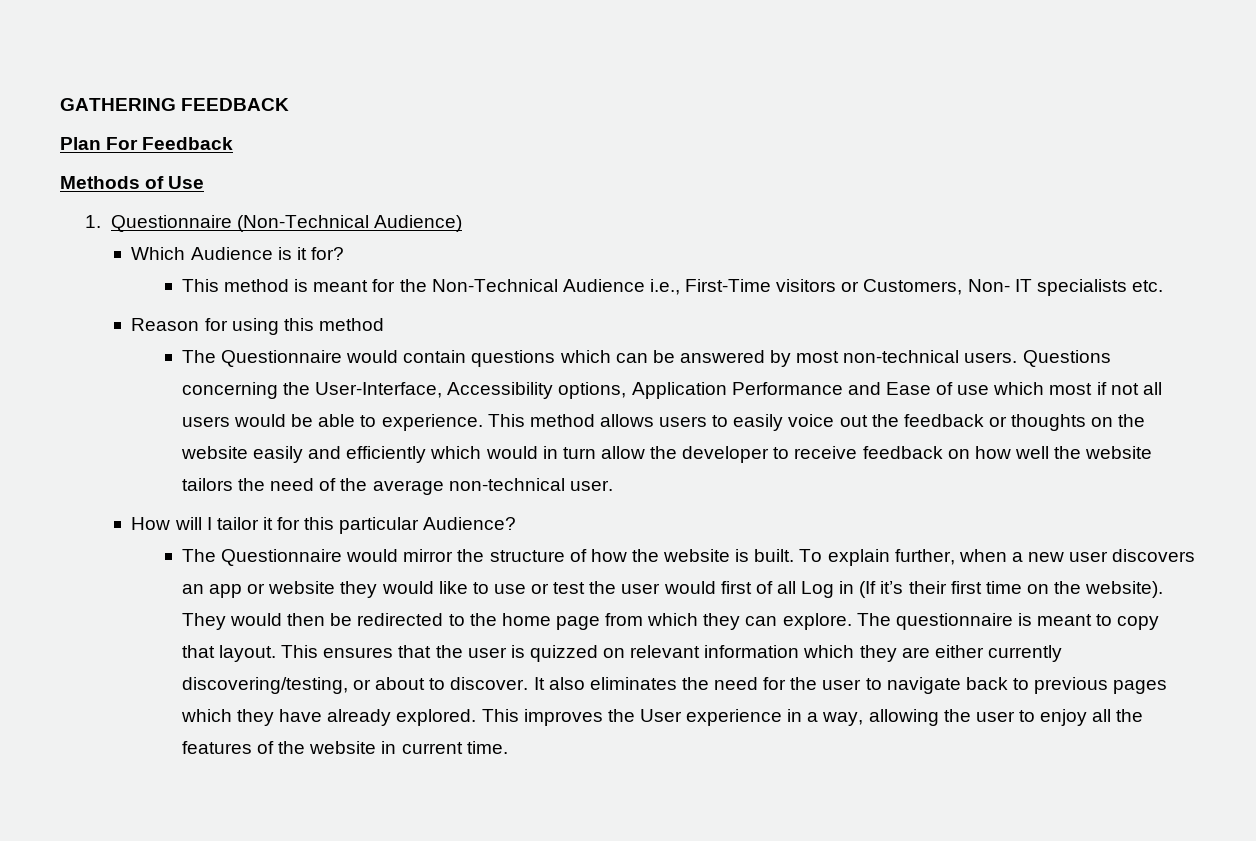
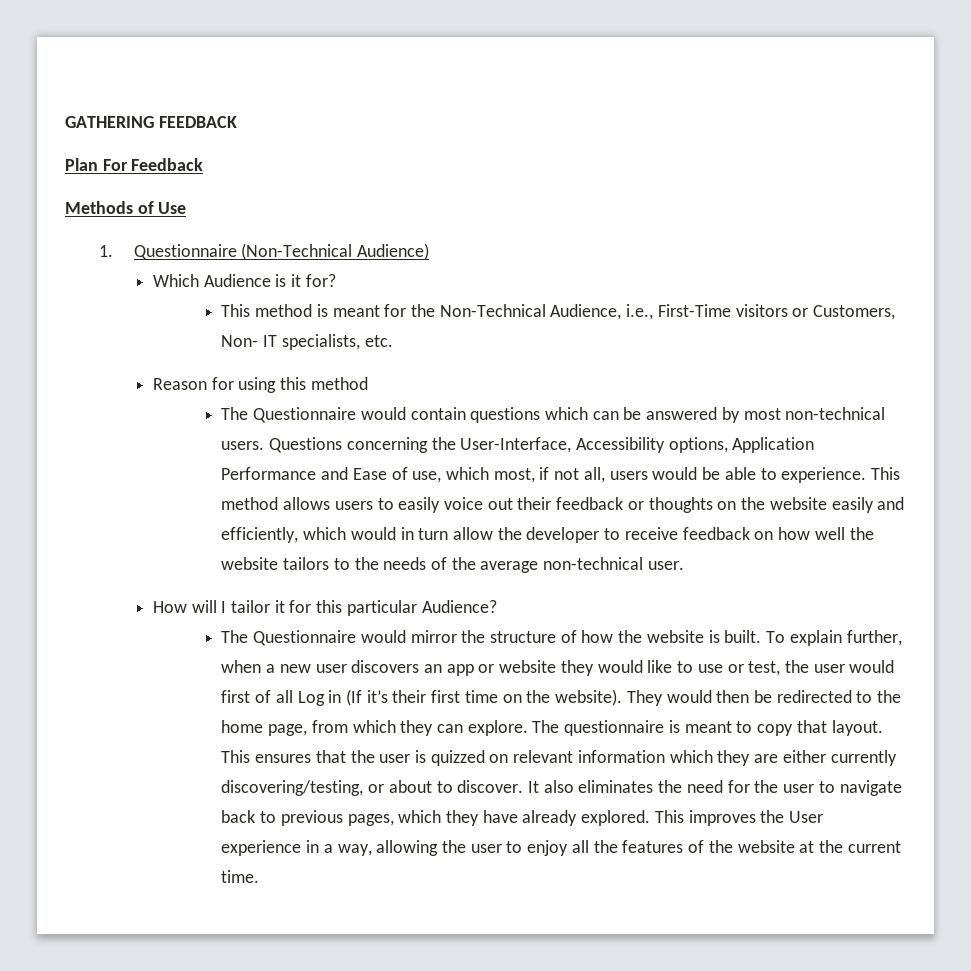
- This method is meant for the Non-Technical Audience i.e., First-Time visitors or Customers, Non- IT specialists etc.
+ This method is meant for the Non-Technical Audience, i.e., First-Time visitors or Customers, Non- IT specialists, etc.
- Questions concerning the User-Interface, Accessibility options, Application Performance and Ease of use which most if not all users would be able to experience.
+ Questions concerning the User-Interface, Accessibility options, Application Performance and Ease of use, which most, if not all, users would be able to experience.
- This method allows users to easily voice out the feedback or thoughts on the website easily and efficiently which would in turn allow the developer to receive feedback on how well the website tailors the need of the average non-technical user.
+ This method allows users to easily voice out their feedback or thoughts on the website easily and efficiently, which would in turn allow the developer to receive feedback on how well the website tailors to the needs of the average non-technical user.
- To explain further, when a new user discovers an app or website they would like to use or test the user would first of all Log in (If it’s their first time on the website).
+ To explain further, when a new user discovers an app or website they would like to use or test, the user would first of all Log in (If it’s their first time on the website).
- They would then be redirected to the home page from which they can explore.
+ They would then be redirected to the home page, from which they can explore.
- It also eliminates the need for the user to navigate back to previous pages which they have already explored.
+ It also eliminates the need for the user to navigate back to previous pages, which they have already explored.
- This improves the User experience in a way, allowing the user to enjoy all the features of the website in current time.
+ This improves the User experience in a way, allowing the user to enjoy all the features of the website at the current time.

